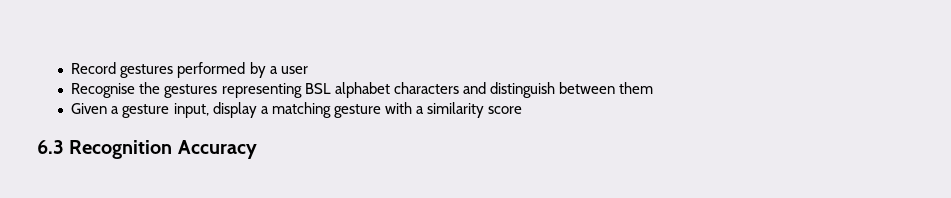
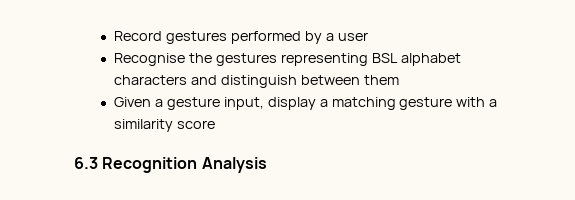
- 6.3 Recognition Accuracy
+ 6.3 Recognition Analysis

